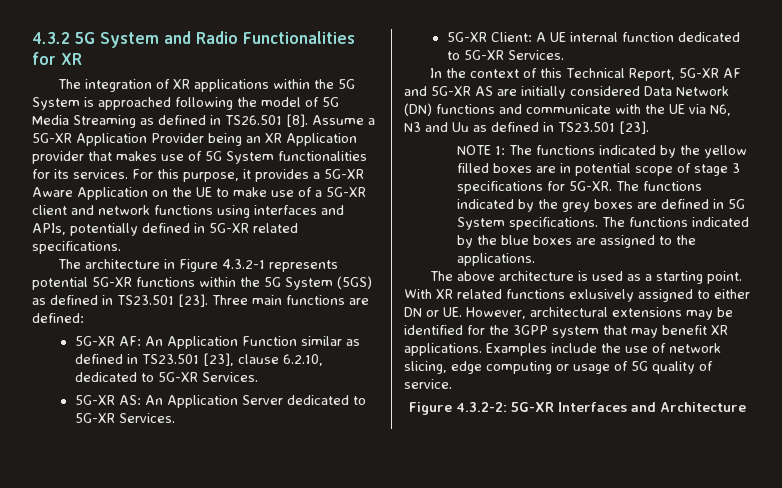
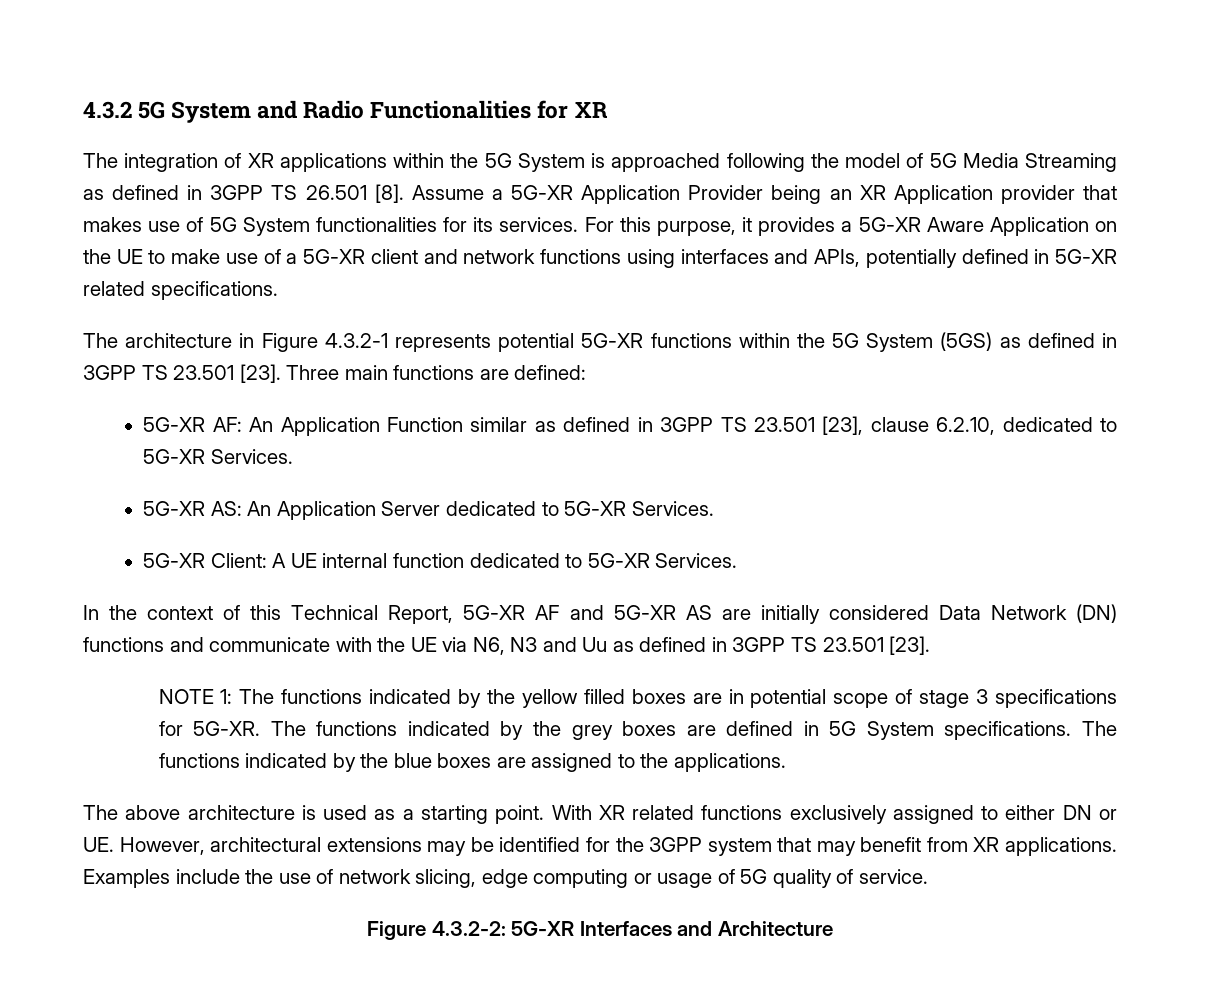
- The integration of XR applications within the 5G System is approached following the model of 5G Media Streaming as defined in TS26.501 [8].
+ The integration of XR applications within the 5G System is approached following the model of 5G Media Streaming as defined in 3GPP TS 26.501 [8].
- The architecture in Figure 4.3.2-1 represents potential 5G-XR functions within the 5G System (5GS) as defined in TS23.501 [23].
+ The architecture in Figure 4.3.2-1 represents potential 5G-XR functions within the 5G System (5GS) as defined in 3GPP TS 23.501 [23].
- 5G-XR AF: An Application Function similar as defined in TS23.501 [23], clause 6.2.10, dedicated to 5G-XR Services.
+ 5G-XR AF: An Application Function similar as defined in 3GPP TS 23.501 [23], clause 6.2.10, dedicated to 5G-XR Services.
- In the context of this Technical Report, 5G-XR AF and 5G-XR AS are initially considered Data Network (DN) functions and communicate with the UE via N6, N3 and Uu as defined in TS23.501 [23].
+ In the context of this Technical Report, 5G-XR AF and 5G-XR AS are initially considered Data Network (DN) functions and communicate with the UE via N6, N3 and Uu as defined in 3GPP TS 23.501 [23].
- With XR related functions exlusively assigned to either DN or UE. However, architectural extensions may be identified for the 3GPP system that may benefit XR applications.
+ With XR related functions exclusively assigned to either DN or UE. However, architectural extensions may be identified for the 3GPP system that may benefit from XR applications.

